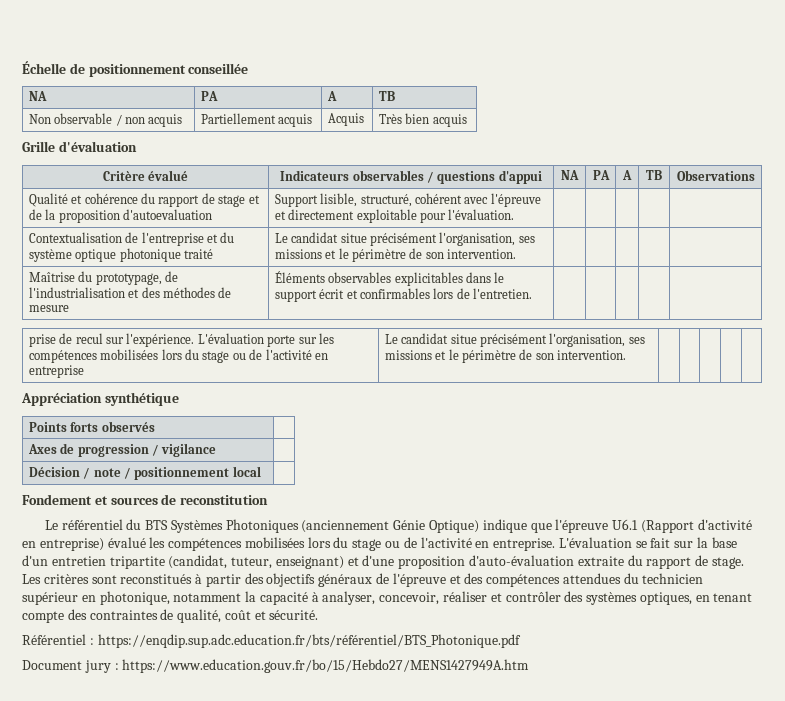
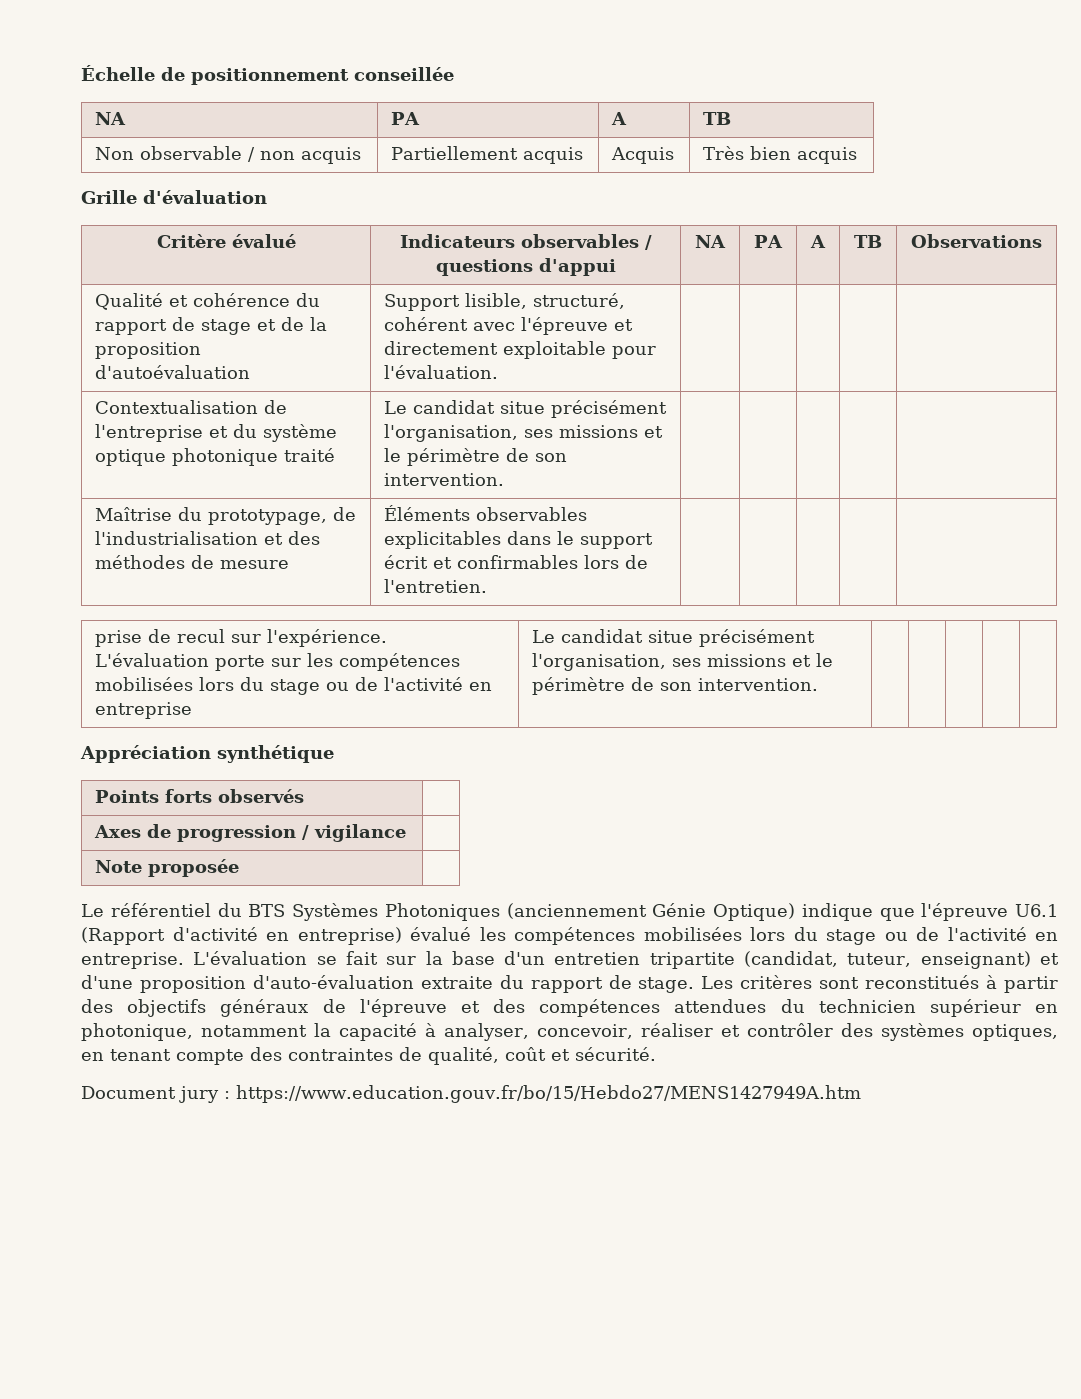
- Qualité et cohérence du rapport de stage et de la proposition d'autoevaluation | Support lisible, structuré, cohérent avec l'épreuve et directement exploitable pour l'évaluation. | | | | |
+ Qualité et cohérence du rapport de stage et de la proposition d'autoévaluation | Support lisible, structuré, cohérent avec l'épreuve et directement exploitable pour l'évaluation. | | | | |
- Décision / note / positionnement local |
- Fondement et sources de reconstitution
+ Note proposée |
- Référentiel : https://enqdip.sup.adc.education.fr/bts/référentiel/BTS_Photonique.pdf

